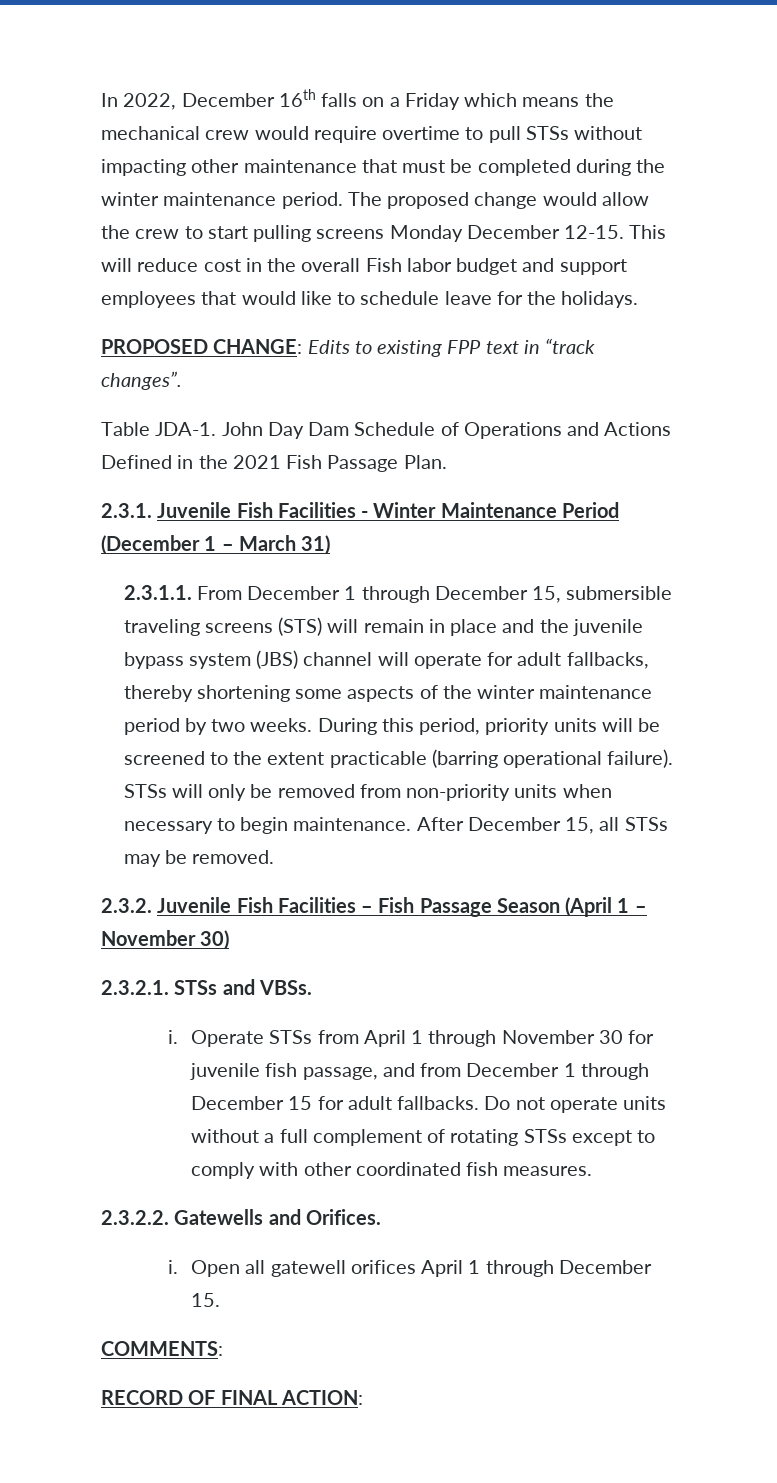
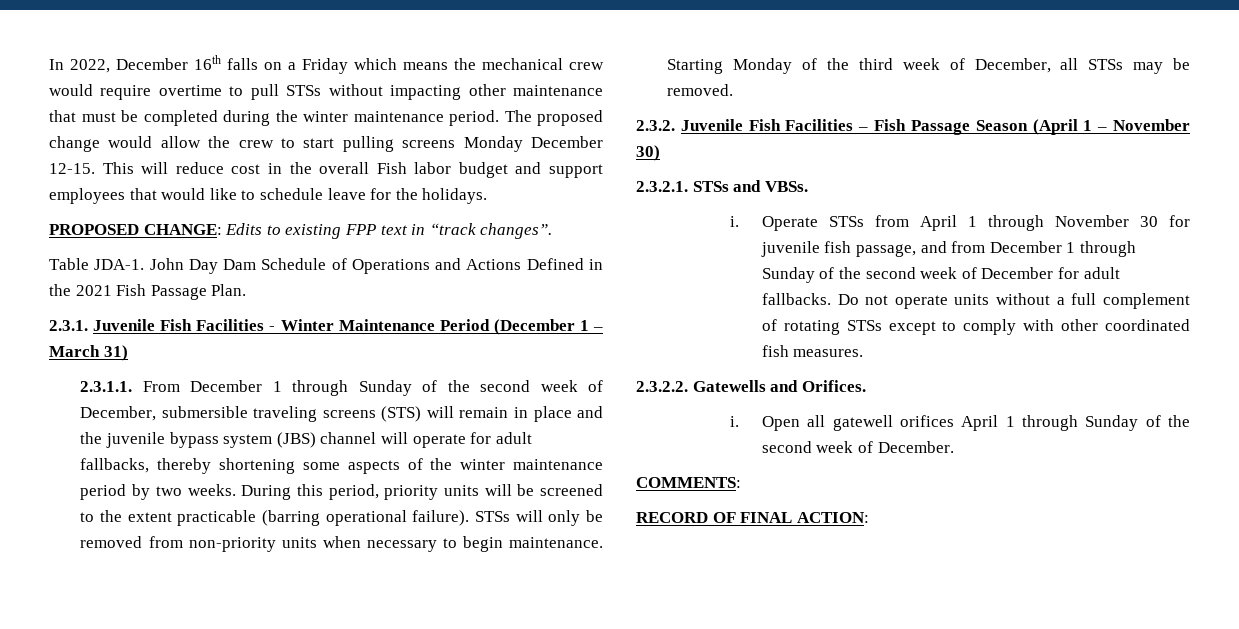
- 2.3.1.1. From December 1 through December 15, submersible traveling screens (STS) will remain in place and the juvenile bypass system (JBS) channel will operate for adult fallbacks, thereby shortening some aspects of the winter maintenance period by two weeks.
+ 2.3.1.1. From December 1 through Sunday of the second week of December, submersible traveling screens (STS) will remain in place and the juvenile bypass system (JBS) channel will operate for adult fallbacks, thereby shortening some aspects of the winter maintenance period by two weeks.
- After December 15, all STSs may be removed.
+ Starting Monday of the third week of December, all STSs may be removed.
- Operate STSs from April 1 through November 30 for juvenile fish passage, and from December 1 through December 15 for adult fallbacks.
+ Operate STSs from April 1 through November 30 for juvenile fish passage, and from December 1 through Sunday of the second week of December for adult fallbacks.
- Open all gatewell orifices April 1 through December 15.
+ Open all gatewell orifices April 1 through Sunday of the second week of December.

